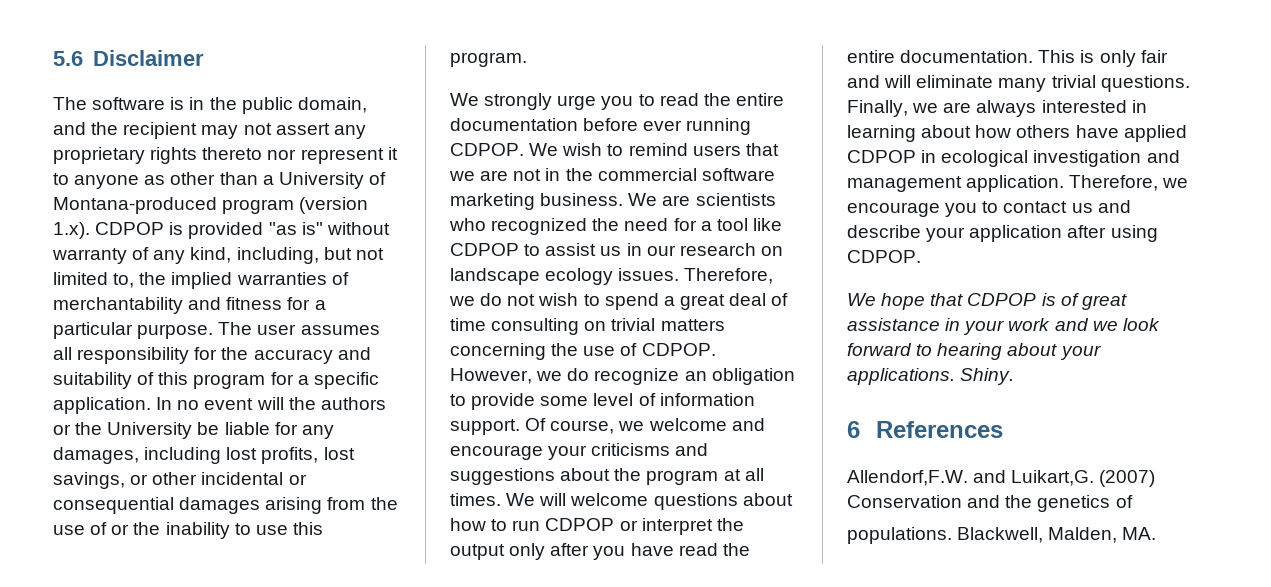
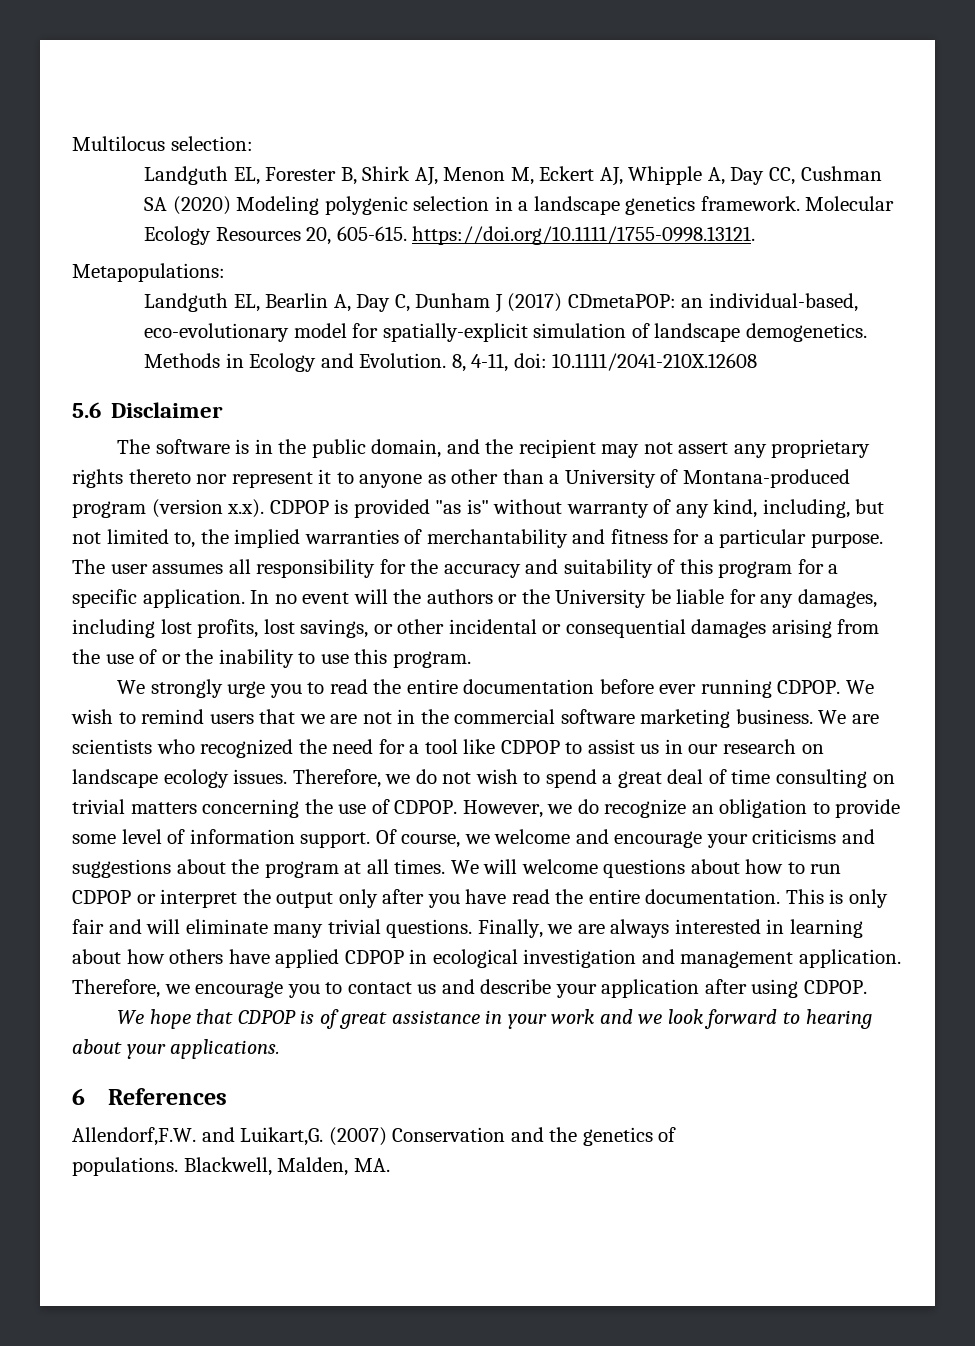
+ Multilocus selection:
+ Landguth EL, Forester B, Shirk AJ, Menon M, Eckert AJ, Whipple A, Day CC, Cushman SA (2020) Modeling polygenic selection in a landscape genetics framework. Molecular Ecology Resources 20, 605-615. https://doi.org/10.1111/1755-0998.13121.
+ Metapopulations:
+ Landguth EL, Bearlin A, Day C, Dunham J (2017) CDmetaPOP: an individual-based, eco-evolutionary model for spatially-explicit simulation of landscape demogenetics. Methods in Ecology and Evolution. 8, 4-11, doi: 10.1111/2041-210X.12608
- The software is in the public domain, and the recipient may not assert any proprietary rights thereto nor represent it to anyone as other than a University of Montana-produced program (version 1.x). CDPOP is provided "as is" without warranty of any kind, including, but not limited to, the implied warranties of merchantability and fitness for a particular purpose.
+ The software is in the public domain, and the recipient may not assert any proprietary rights thereto nor represent it to anyone as other than a University of Montana-produced program (version x.x). CDPOP is provided "as is" without warranty of any kind, including, but not limited to, the implied warranties of merchantability and fitness for a particular purpose.
- Shiny.

